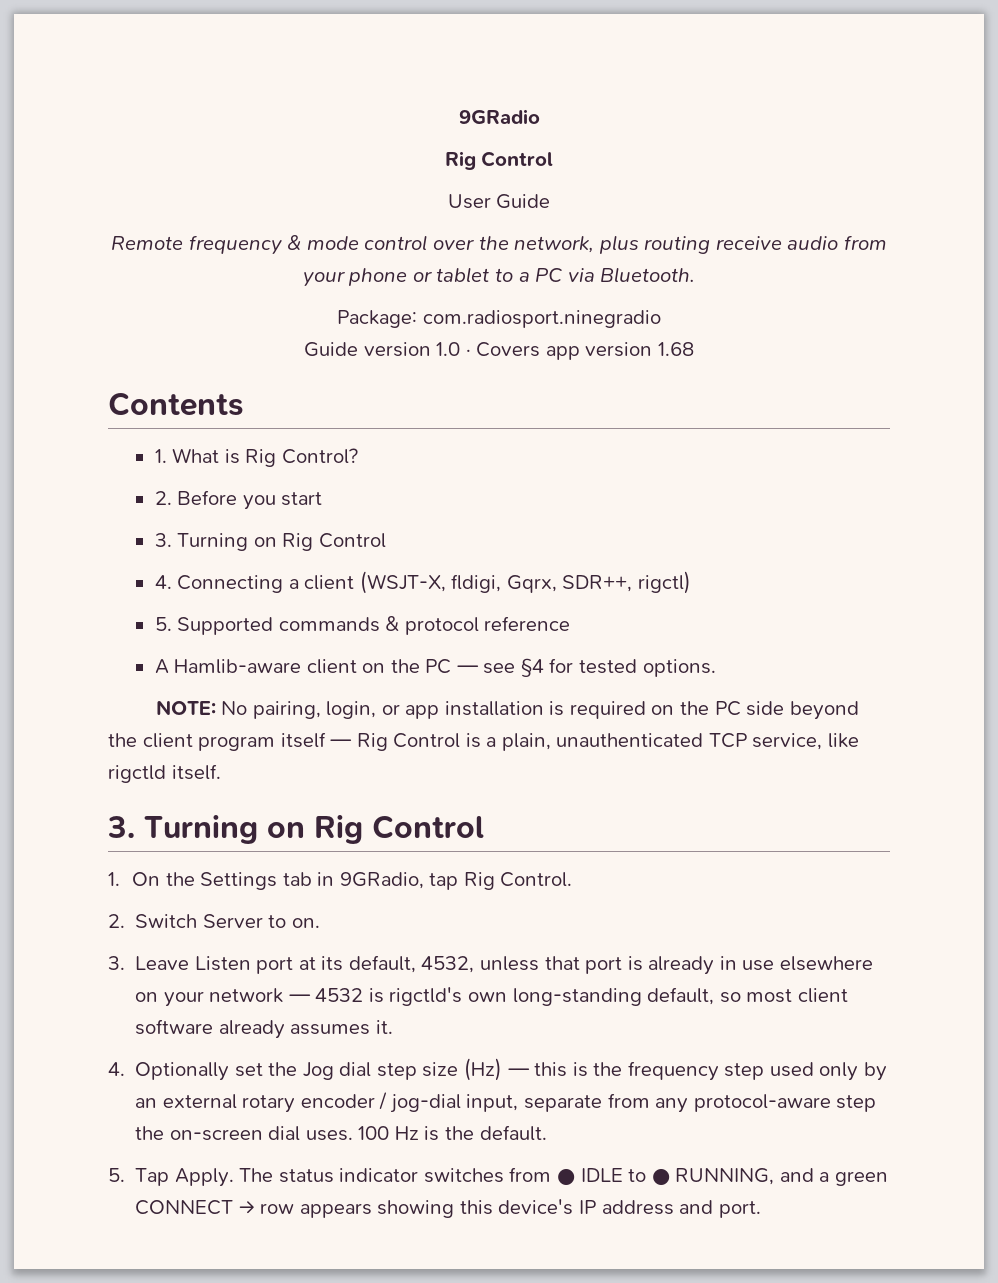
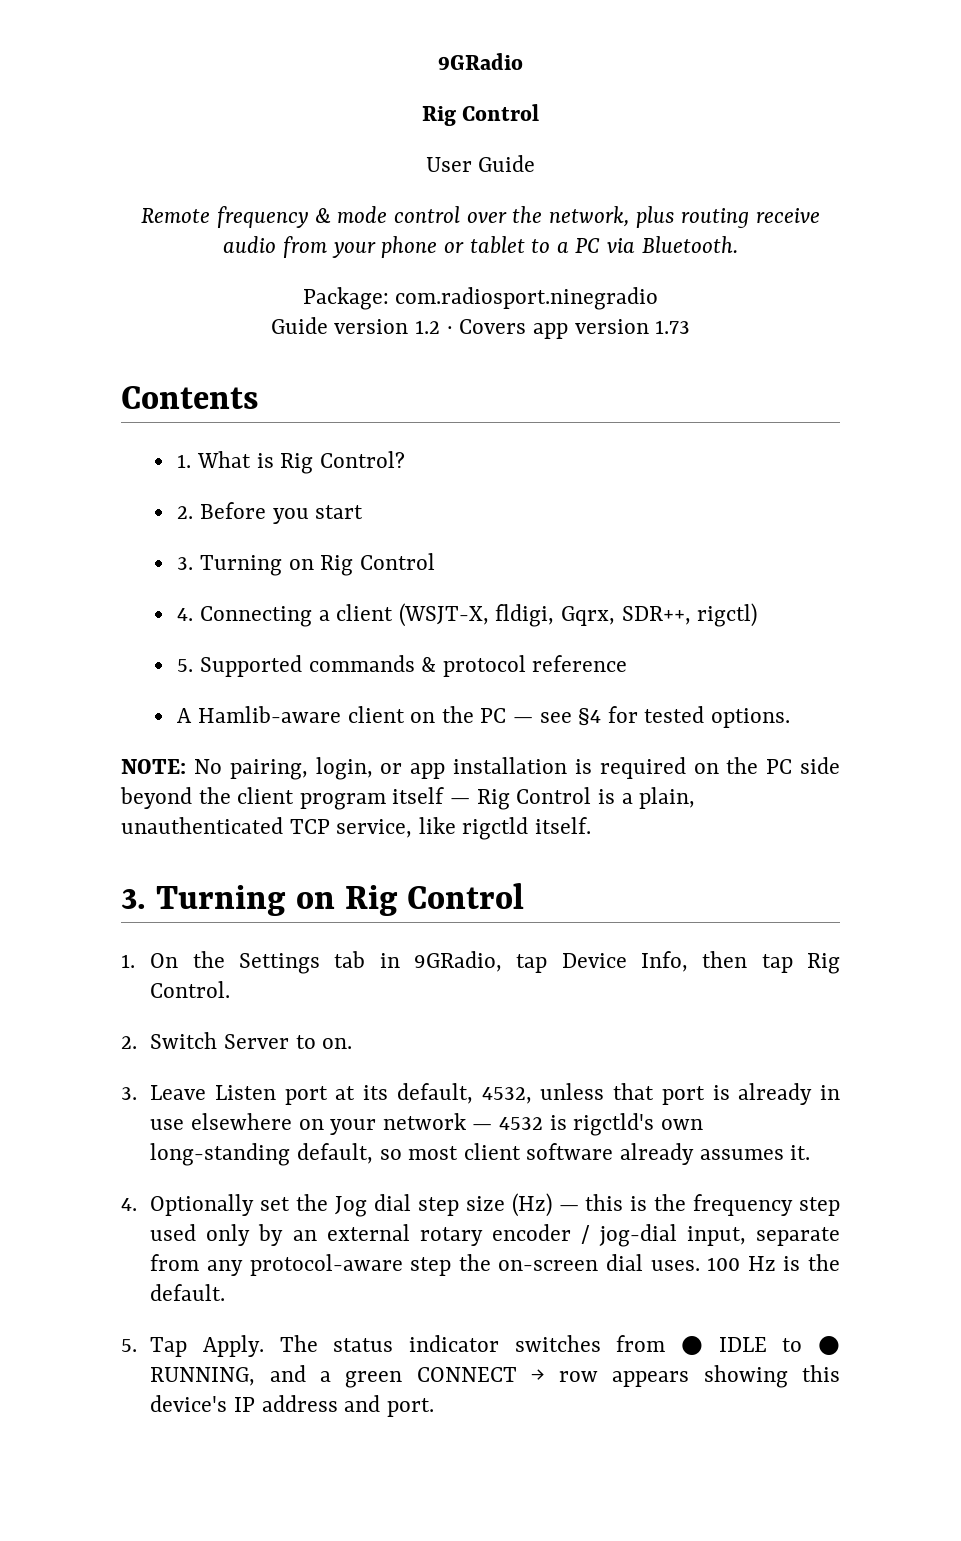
- Guide version 1.0 · Covers app version 1.68
+ Guide version 1.2 · Covers app version 1.73
- 1. On the Settings tab in 9GRadio, tap Rig Control.
+ 1. On the Settings tab in 9GRadio, tap Device Info, then tap Rig Control.

